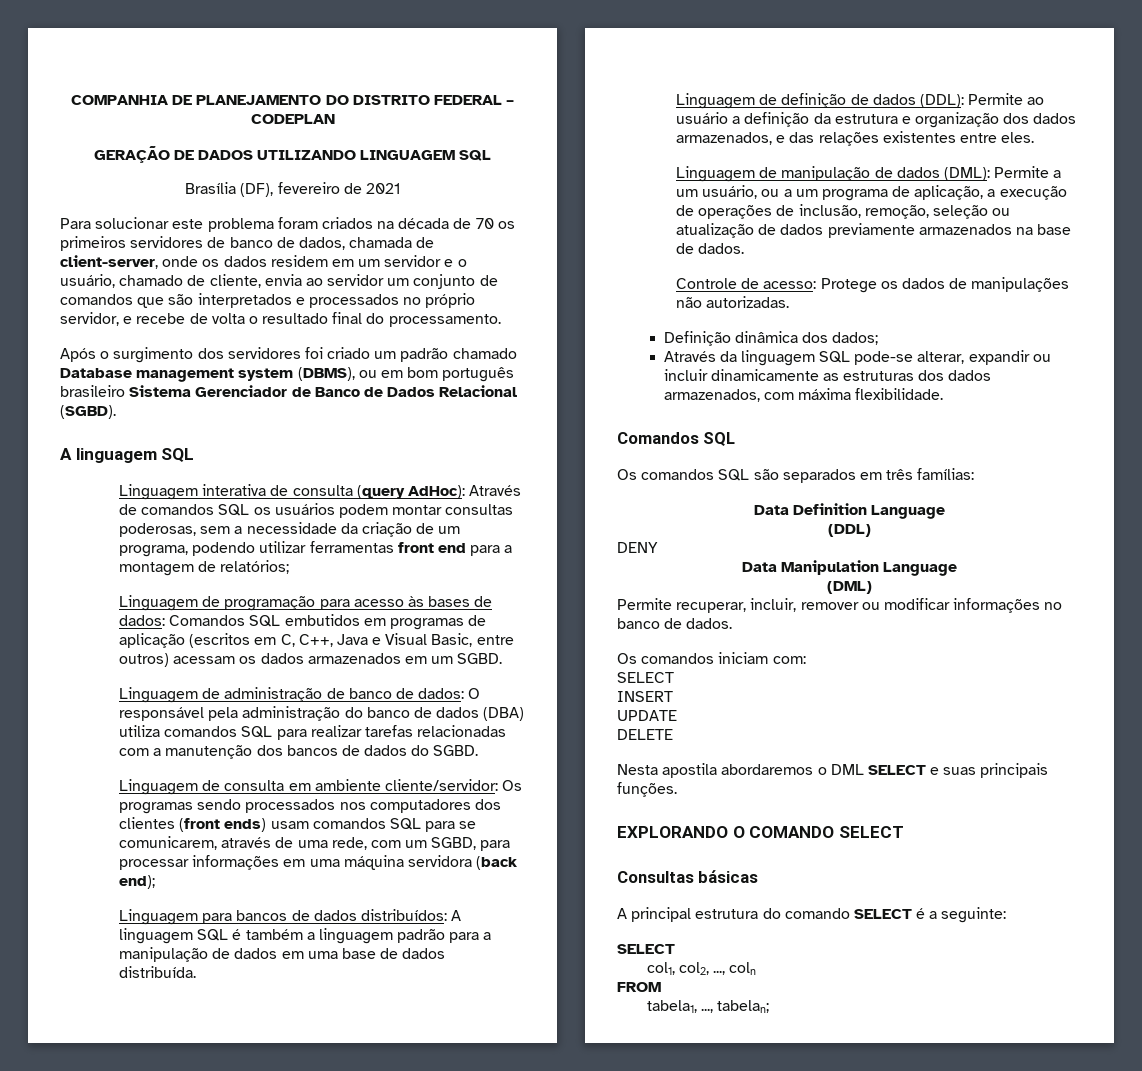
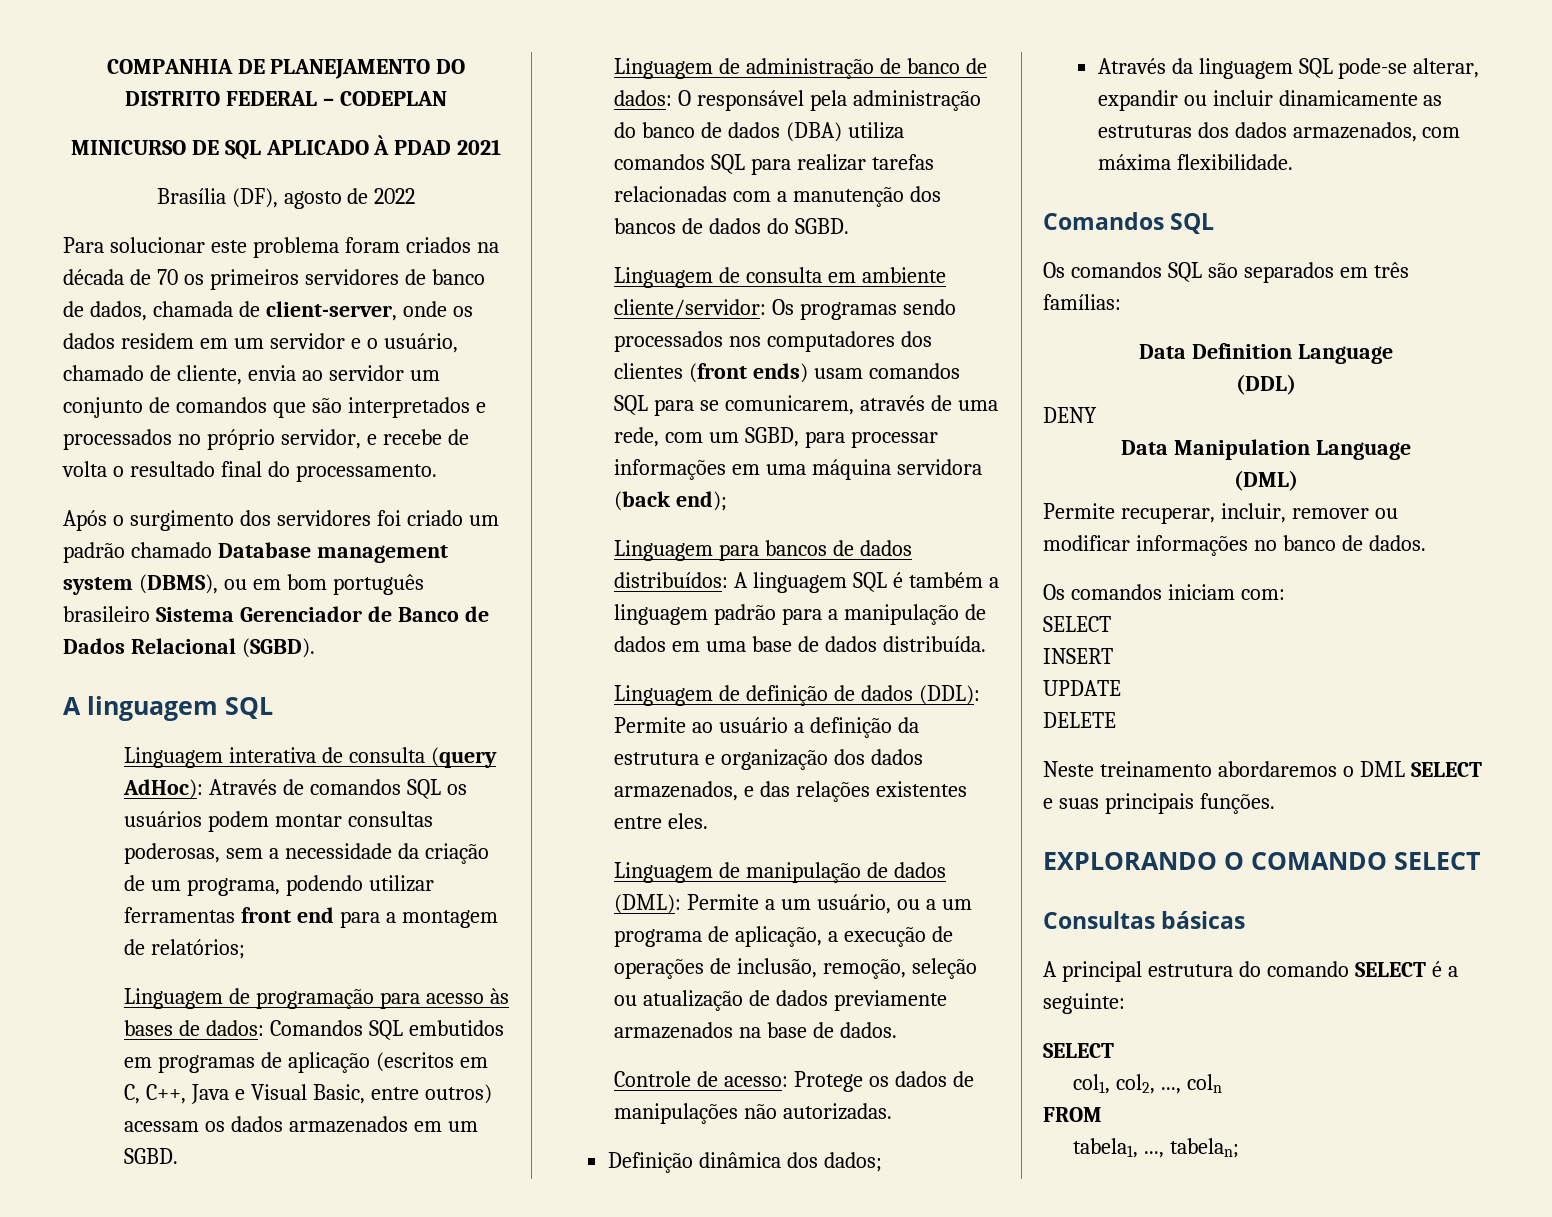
- GERAÇÃO DE DADOS UTILIZANDO LINGUAGEM SQL
+ MINICURSO DE SQL APLICADO À PDAD 2021
- Brasília (DF), fevereiro de 2021
+ Brasília (DF), agosto de 2022
- Nesta apostila abordaremos o DML SELECT e suas principais funções.
+ Neste treinamento abordaremos o DML SELECT e suas principais funções.

